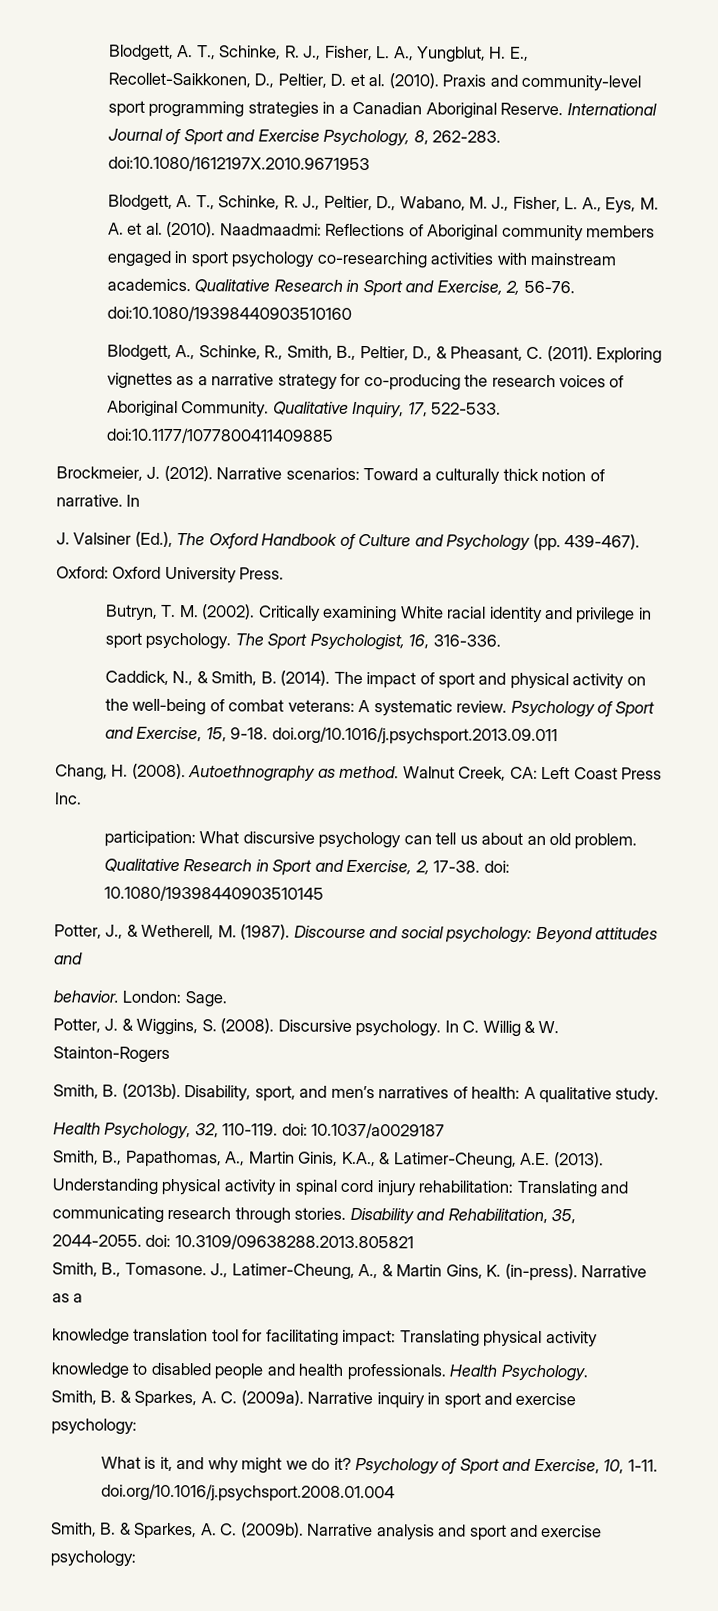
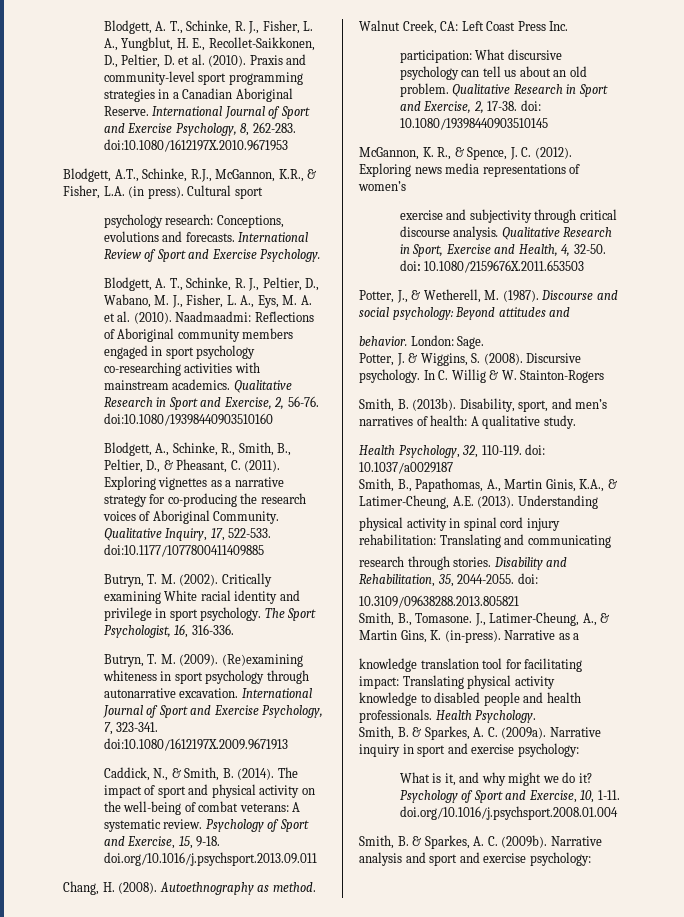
+ Blodgett, A.T., Schinke, R.J., McGannon, K.R., & Fisher, L.A. (in press). Cultural sport
+ psychology research: Conceptions, evolutions and forecasts. International Review of Sport and Exercise Psychology.
- Brockmeier, J. (2012). Narrative scenarios: Toward a culturally thick notion of narrative. In
- J. Valsiner (Ed.), The Oxford Handbook of Culture and Psychology (pp. 439-467).
- Oxford: Oxford University Press.
+ Butryn, T. M. (2009). (Re)examining whiteness in sport psychology through autonarrative excavation. International Journal of Sport and Exercise Psychology, 7, 323-341. doi:10.1080/1612197X.2009.9671913
+ McGannon, K. R., & Spence, J. C. (2012). Exploring news media representations of women’s
+ exercise and subjectivity through critical discourse analysis. Qualitative Research in Sport, Exercise and Health, 4, 32-50. doi: 10.1080/2159676X.2011.653503
- Understanding physical activity in spinal cord injury rehabilitation: Translating and communicating research through stories.
+ Understanding
+ physical activity in spinal cord injury rehabilitation: Translating and communicating
+ research through stories.
- Disability and Rehabilitation, 35, 2044-2055. doi: 10.3109/09638288.2013.805821
+ Disability and Rehabilitation, 35, 2044-2055. doi:
+ 10.3109/09638288.2013.805821

